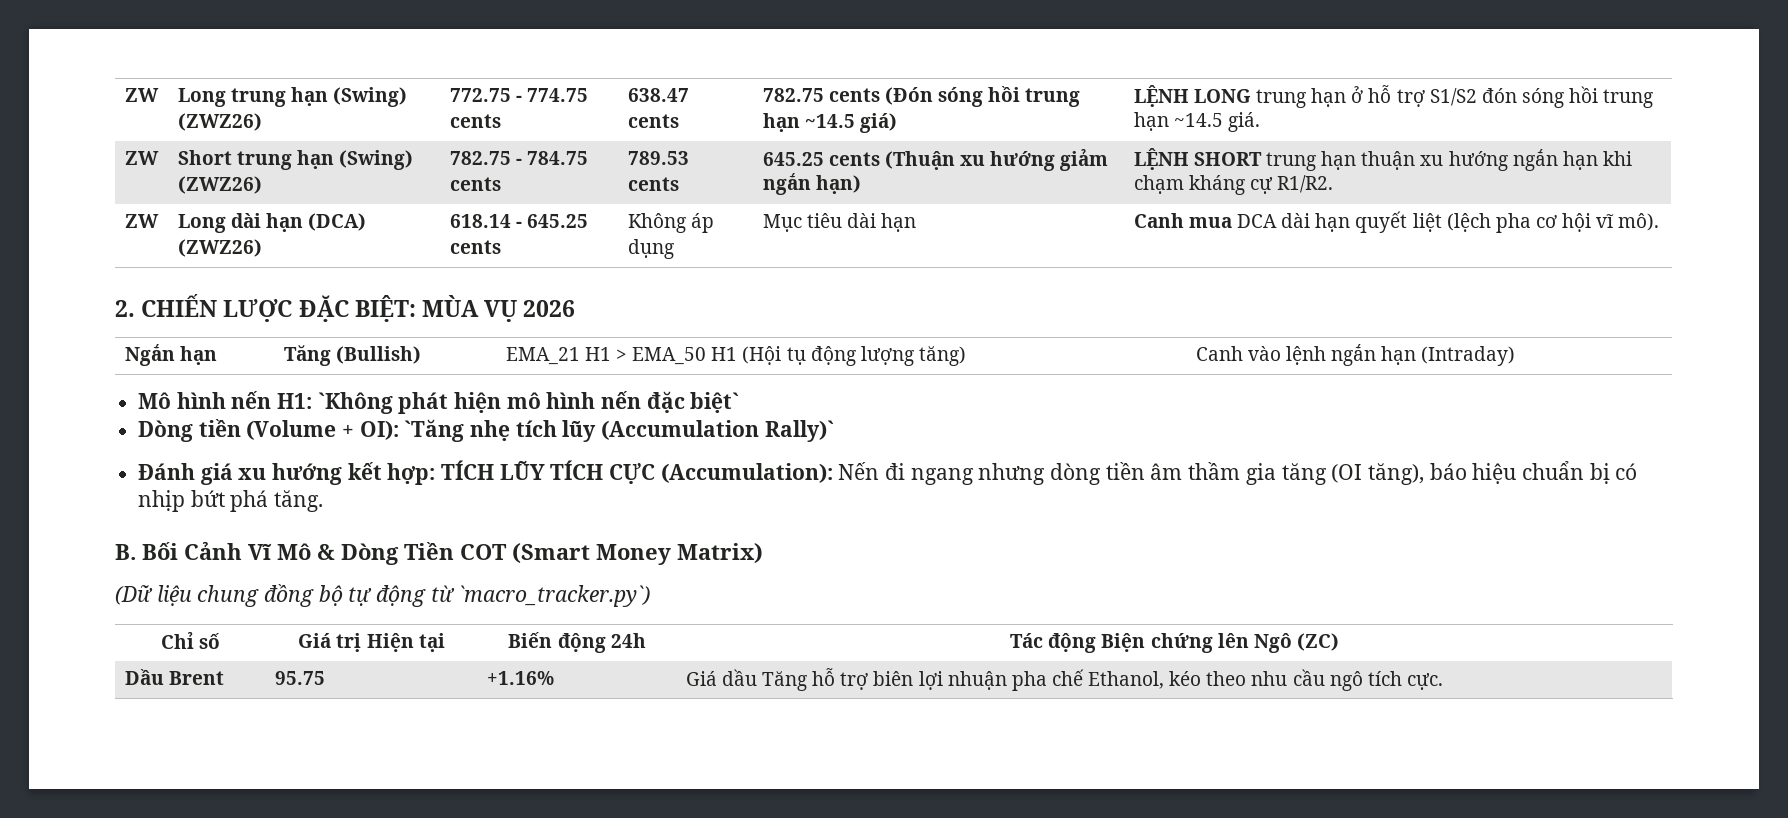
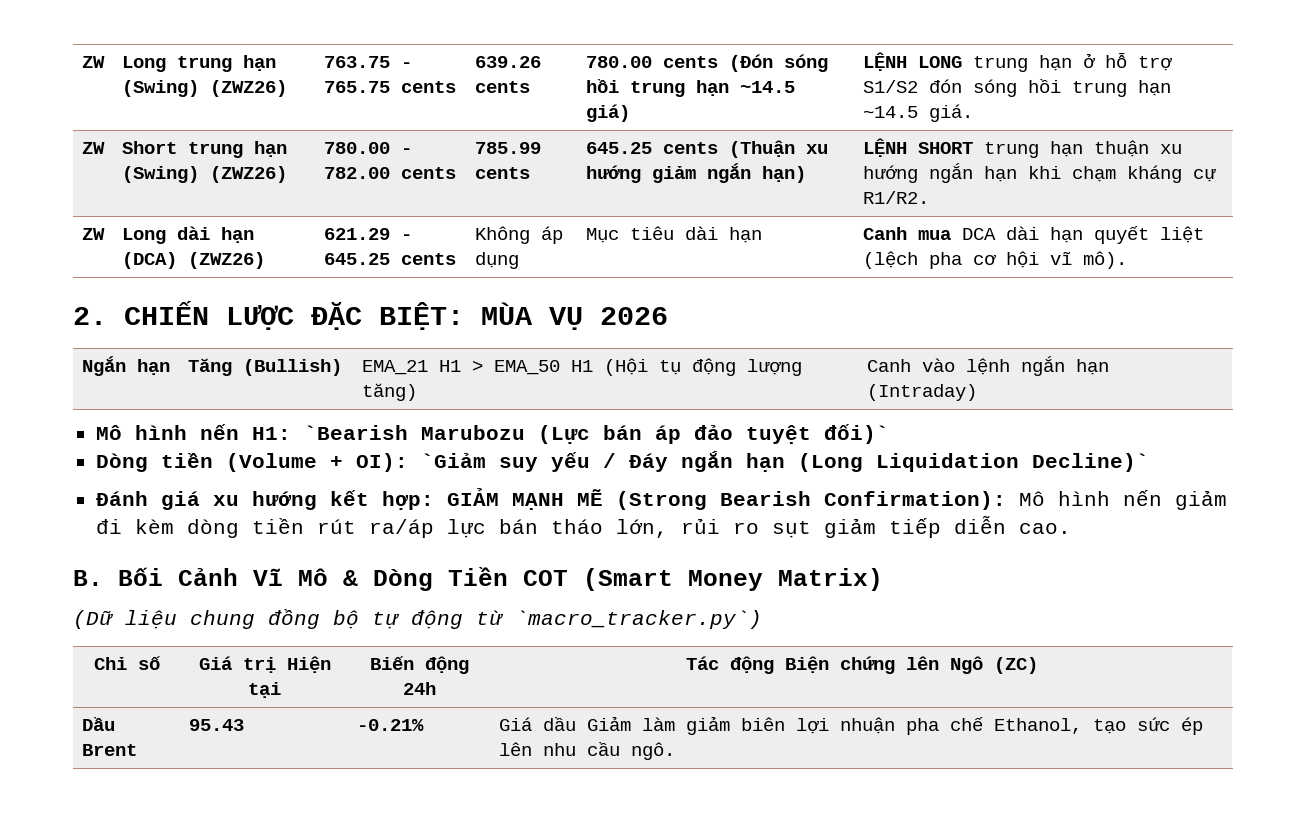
- ZW | Long trung hạn (Swing) (ZWZ26) | 772.75 - 774.75 cents | 638.47 cents | 782.75 cents (Đón sóng hồi trung hạn ~14.5 giá) | LỆNH LONG trung hạn ở hỗ trợ S1/S2 đón sóng hồi trung hạn ~14.5 giá.
+ ZW | Long trung hạn (Swing) (ZWZ26) | 763.75 - 765.75 cents | 639.26 cents | 780.00 cents (Đón sóng hồi trung hạn ~14.5 giá) | LỆNH LONG trung hạn ở hỗ trợ S1/S2 đón sóng hồi trung hạn ~14.5 giá.
- ZW | Short trung hạn (Swing) (ZWZ26) | 782.75 - 784.75 cents | 789.53 cents | 645.25 cents (Thuận xu hướng giảm ngắn hạn) | LỆNH SHORT trung hạn thuận xu hướng ngắn hạn khi chạm kháng cự R1/R2.
+ ZW | Short trung hạn (Swing) (ZWZ26) | 780.00 - 782.00 cents | 785.99 cents | 645.25 cents (Thuận xu hướng giảm ngắn hạn) | LỆNH SHORT trung hạn thuận xu hướng ngắn hạn khi chạm kháng cự R1/R2.
- ZW | Long dài hạn (DCA) (ZWZ26) | 618.14 - 645.25 cents | Không áp dụng | Mục tiêu dài hạn | Canh mua DCA dài hạn quyết liệt (lệch pha cơ hội vĩ mô).
+ ZW | Long dài hạn (DCA) (ZWZ26) | 621.29 - 645.25 cents | Không áp dụng | Mục tiêu dài hạn | Canh mua DCA dài hạn quyết liệt (lệch pha cơ hội vĩ mô).
- Mô hình nến H1: `Không phát hiện mô hình nến đặc biệt`
+ Mô hình nến H1: `Bearish Marubozu (Lực bán áp đảo tuyệt đối)`
- Dòng tiền (Volume + OI): `Tăng nhẹ tích lũy (Accumulation Rally)`
+ Dòng tiền (Volume + OI): `Giảm suy yếu / Đáy ngắn hạn (Long Liquidation Decline)`
- Đánh giá xu hướng kết hợp: TÍCH LŨY TÍCH CỰC (Accumulation): Nến đi ngang nhưng dòng tiền âm thầm gia tăng (OI tăng), báo hiệu chuẩn bị có nhịp bứt phá tăng.
+ Đánh giá xu hướng kết hợp: GIẢM MẠNH MẼ (Strong Bearish Confirmation): Mô hình nến giảm đi kèm dòng tiền rút ra/áp lực bán tháo lớn, rủi ro sụt giảm tiếp diễn cao.
- Dầu Brent | 95.75 | +1.16% | Giá dầu Tăng hỗ trợ biên lợi nhuận pha chế Ethanol, kéo theo nhu cầu ngô tích cực.
+ Dầu Brent | 95.43 | -0.21% | Giá dầu Giảm làm giảm biên lợi nhuận pha chế Ethanol, tạo sức ép lên nhu cầu ngô.

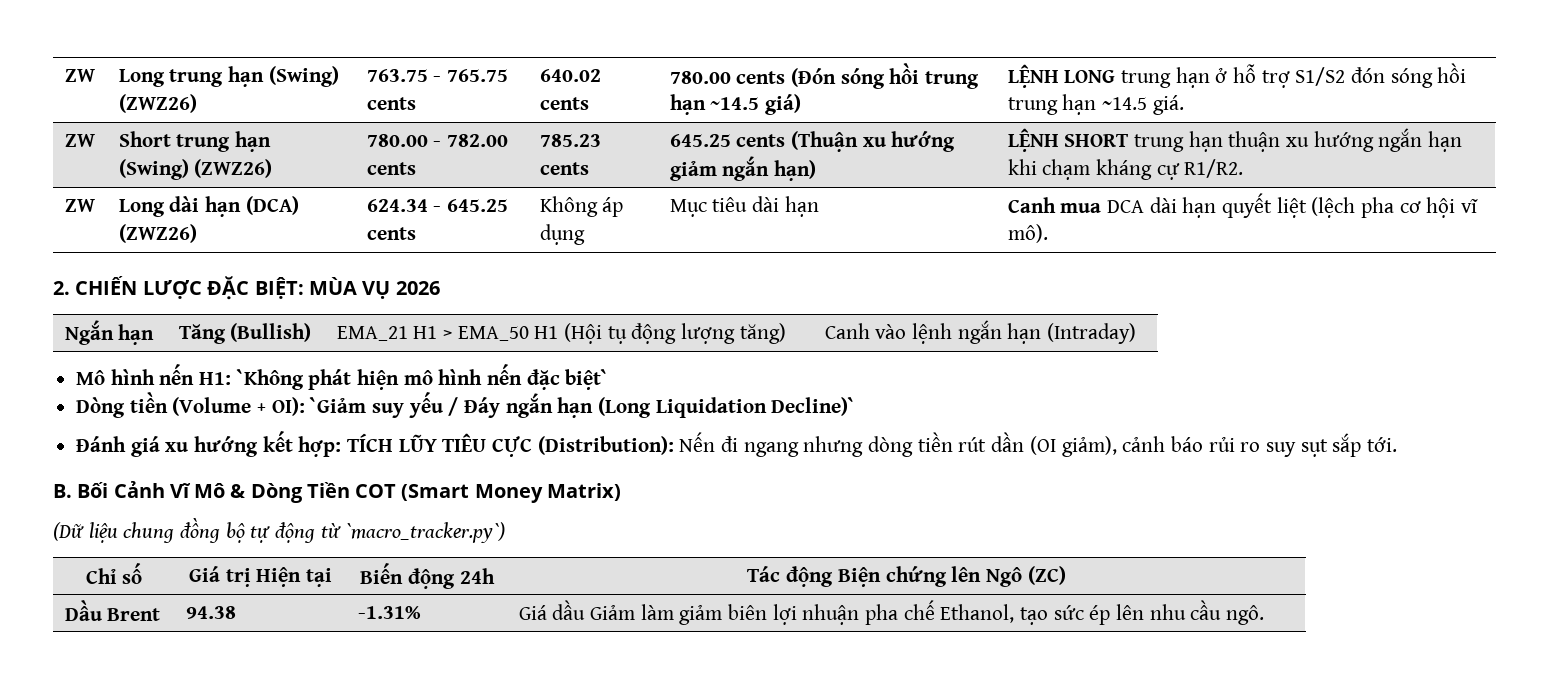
- ZW | Long trung hạn (Swing) (ZWZ26) | 763.75 - 765.75 cents | 639.26 cents | 780.00 cents (Đón sóng hồi trung hạn ~14.5 giá) | LỆNH LONG trung hạn ở hỗ trợ S1/S2 đón sóng hồi trung hạn ~14.5 giá.
+ ZW | Long trung hạn (Swing) (ZWZ26) | 763.75 - 765.75 cents | 640.02 cents | 780.00 cents (Đón sóng hồi trung hạn ~14.5 giá) | LỆNH LONG trung hạn ở hỗ trợ S1/S2 đón sóng hồi trung hạn ~14.5 giá.
- ZW | Short trung hạn (Swing) (ZWZ26) | 780.00 - 782.00 cents | 785.99 cents | 645.25 cents (Thuận xu hướng giảm ngắn hạn) | LỆNH SHORT trung hạn thuận xu hướng ngắn hạn khi chạm kháng cự R1/R2.
+ ZW | Short trung hạn (Swing) (ZWZ26) | 780.00 - 782.00 cents | 785.23 cents | 645.25 cents (Thuận xu hướng giảm ngắn hạn) | LỆNH SHORT trung hạn thuận xu hướng ngắn hạn khi chạm kháng cự R1/R2.
- ZW | Long dài hạn (DCA) (ZWZ26) | 621.29 - 645.25 cents | Không áp dụng | Mục tiêu dài hạn | Canh mua DCA dài hạn quyết liệt (lệch pha cơ hội vĩ mô).
+ ZW | Long dài hạn (DCA) (ZWZ26) | 624.34 - 645.25 cents | Không áp dụng | Mục tiêu dài hạn | Canh mua DCA dài hạn quyết liệt (lệch pha cơ hội vĩ mô).
- Mô hình nến H1: `Bearish Marubozu (Lực bán áp đảo tuyệt đối)`
+ Mô hình nến H1: `Không phát hiện mô hình nến đặc biệt`
- Đánh giá xu hướng kết hợp: GIẢM MẠNH MẼ (Strong Bearish Confirmation): Mô hình nến giảm đi kèm dòng tiền rút ra/áp lực bán tháo lớn, rủi ro sụt giảm tiếp diễn cao.
+ Đánh giá xu hướng kết hợp: TÍCH LŨY TIÊU CỰC (Distribution): Nến đi ngang nhưng dòng tiền rút dần (OI giảm), cảnh báo rủi ro suy sụt sắp tới.
- Dầu Brent | 95.43 | -0.21% | Giá dầu Giảm làm giảm biên lợi nhuận pha chế Ethanol, tạo sức ép lên nhu cầu ngô.
+ Dầu Brent | 94.38 | -1.31% | Giá dầu Giảm làm giảm biên lợi nhuận pha chế Ethanol, tạo sức ép lên nhu cầu ngô.

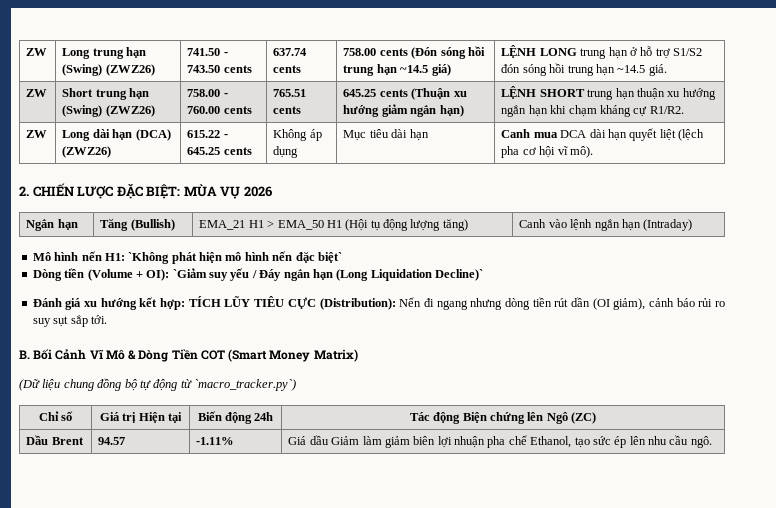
- ZW | Long trung hạn (Swing) (ZWZ26) | 763.75 - 765.75 cents | 640.02 cents | 780.00 cents (Đón sóng hồi trung hạn ~14.5 giá) | LỆNH LONG trung hạn ở hỗ trợ S1/S2 đón sóng hồi trung hạn ~14.5 giá.
+ ZW | Long trung hạn (Swing) (ZWZ26) | 741.50 - 743.50 cents | 637.74 cents | 758.00 cents (Đón sóng hồi trung hạn ~14.5 giá) | LỆNH LONG trung hạn ở hỗ trợ S1/S2 đón sóng hồi trung hạn ~14.5 giá.
- ZW | Short trung hạn (Swing) (ZWZ26) | 780.00 - 782.00 cents | 785.23 cents | 645.25 cents (Thuận xu hướng giảm ngắn hạn) | LỆNH SHORT trung hạn thuận xu hướng ngắn hạn khi chạm kháng cự R1/R2.
+ ZW | Short trung hạn (Swing) (ZWZ26) | 758.00 - 760.00 cents | 765.51 cents | 645.25 cents (Thuận xu hướng giảm ngắn hạn) | LỆNH SHORT trung hạn thuận xu hướng ngắn hạn khi chạm kháng cự R1/R2.
- ZW | Long dài hạn (DCA) (ZWZ26) | 624.34 - 645.25 cents | Không áp dụng | Mục tiêu dài hạn | Canh mua DCA dài hạn quyết liệt (lệch pha cơ hội vĩ mô).
+ ZW | Long dài hạn (DCA) (ZWZ26) | 615.22 - 645.25 cents | Không áp dụng | Mục tiêu dài hạn | Canh mua DCA dài hạn quyết liệt (lệch pha cơ hội vĩ mô).
- Dầu Brent | 94.38 | -1.31% | Giá dầu Giảm làm giảm biên lợi nhuận pha chế Ethanol, tạo sức ép lên nhu cầu ngô.
+ Dầu Brent | 94.57 | -1.11% | Giá dầu Giảm làm giảm biên lợi nhuận pha chế Ethanol, tạo sức ép lên nhu cầu ngô.

